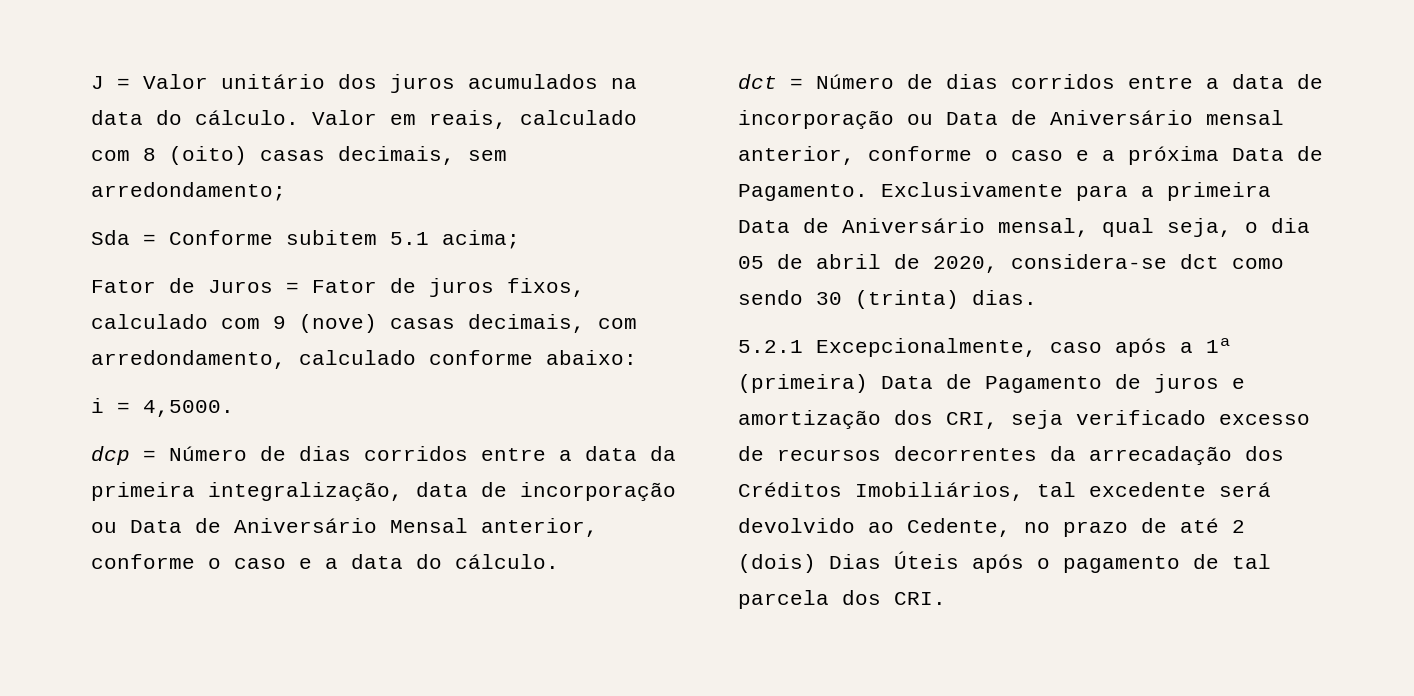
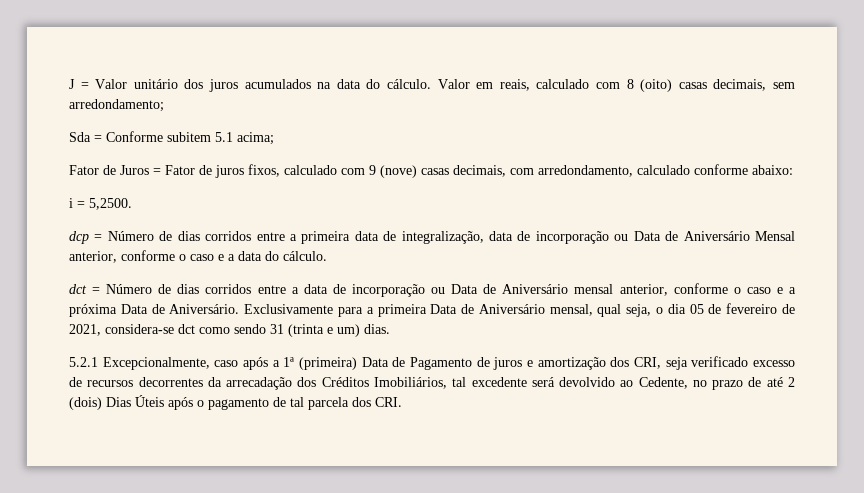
- i = 4,5000.
+ i = 5,2500.
- dcp = Número de dias corridos entre a data da primeira integralização, data de incorporação ou Data de Aniversário Mensal anterior, conforme o caso e a data do cálculo.
+ dcp = Número de dias corridos entre a primeira data de integralização, data de incorporação ou Data de Aniversário Mensal anterior, conforme o caso e a data do cálculo.
- dct = Número de dias corridos entre a data de incorporação ou Data de Aniversário mensal anterior, conforme o caso e a próxima Data de Pagamento.
+ dct = Número de dias corridos entre a data de incorporação ou Data de Aniversário mensal anterior, conforme o caso e a próxima Data de Aniversário.
- Exclusivamente para a primeira Data de Aniversário mensal, qual seja, o dia 05 de abril de 2020, considera-se dct como sendo 30 (trinta) dias.
+ Exclusivamente para a primeira Data de Aniversário mensal, qual seja, o dia 05 de fevereiro de 2021, considera-se dct como sendo 31 (trinta e um) dias.

